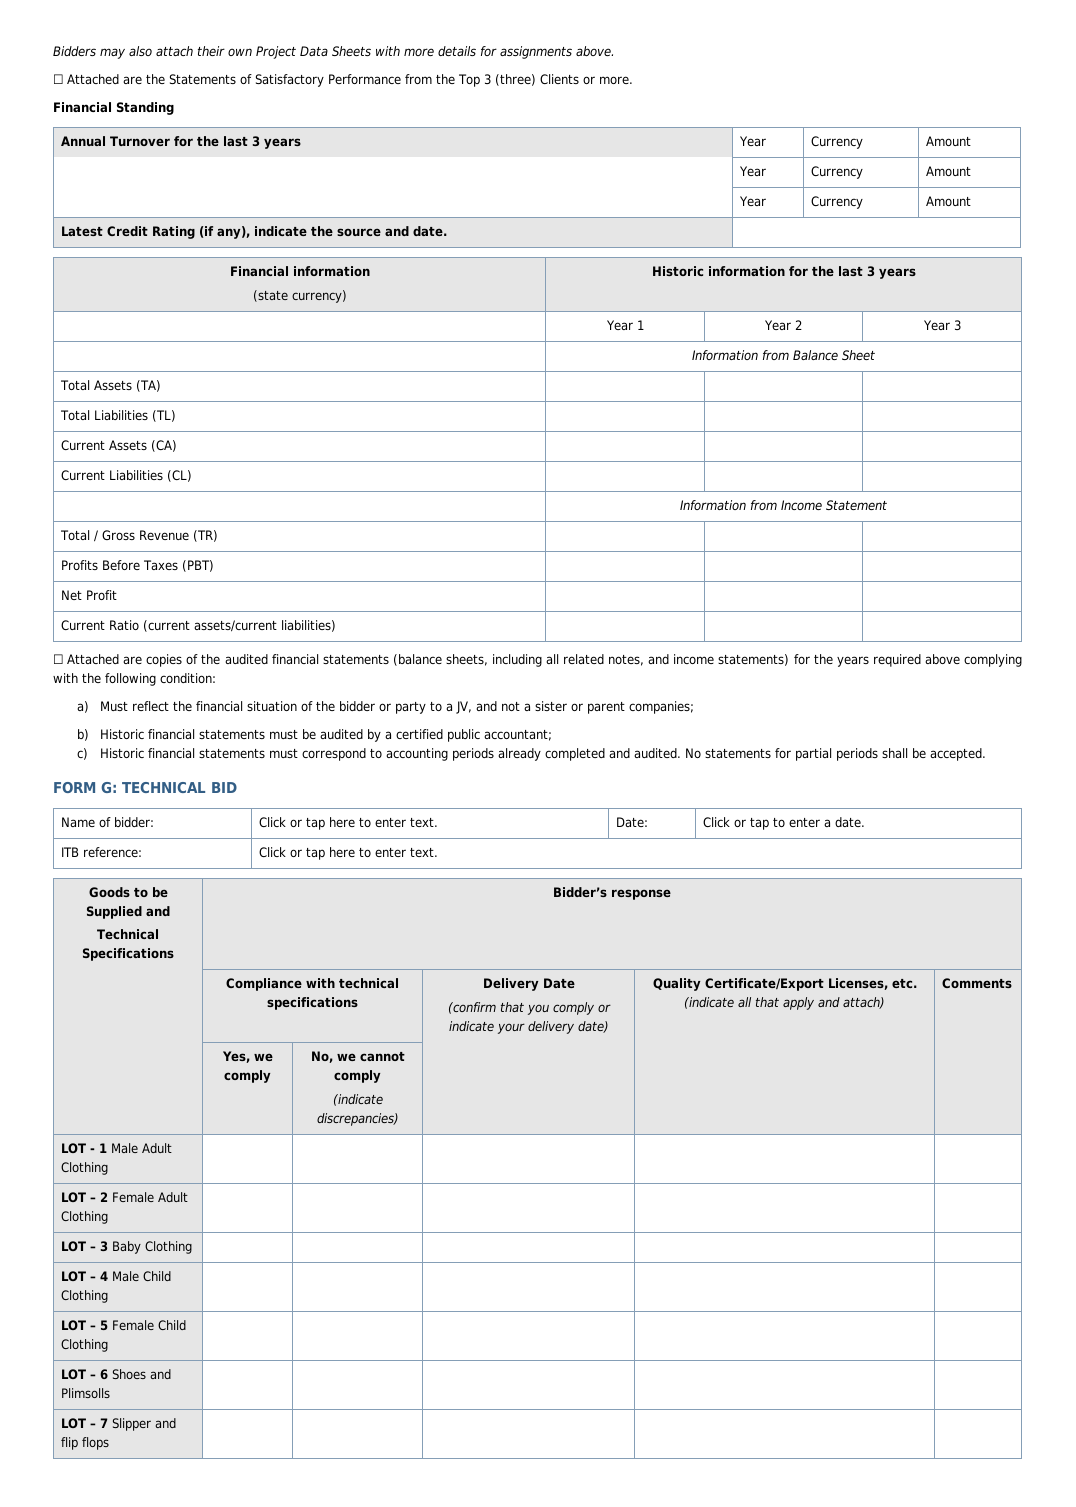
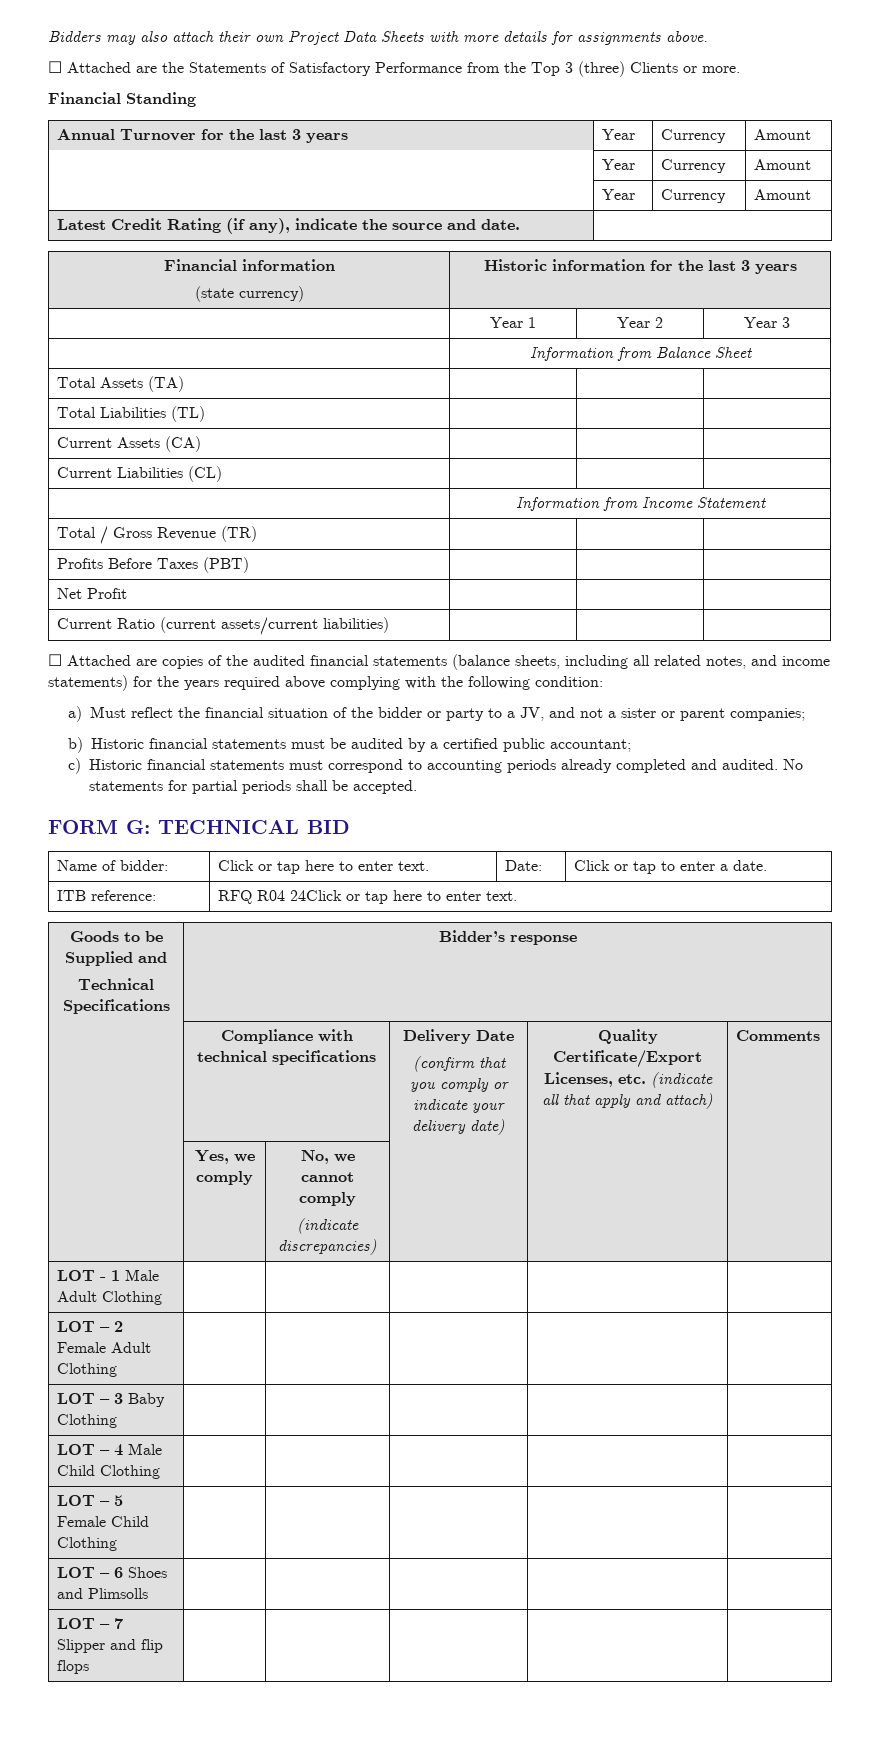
- ITB reference: | Click or tap here to enter text.
+ ITB reference: | RFQ R04 24Click or tap here to enter text.

